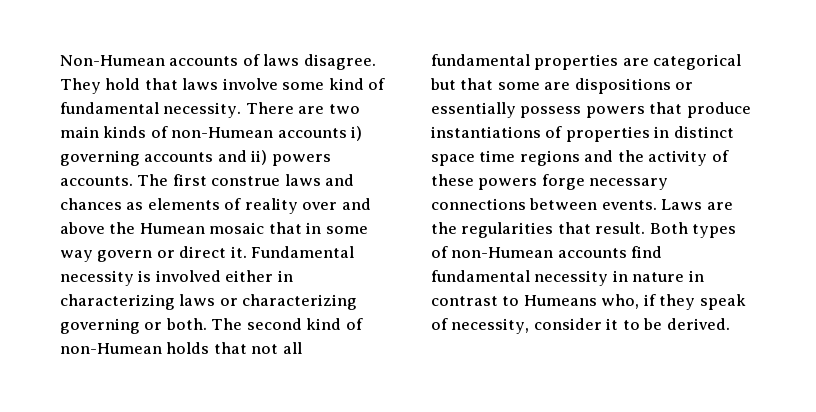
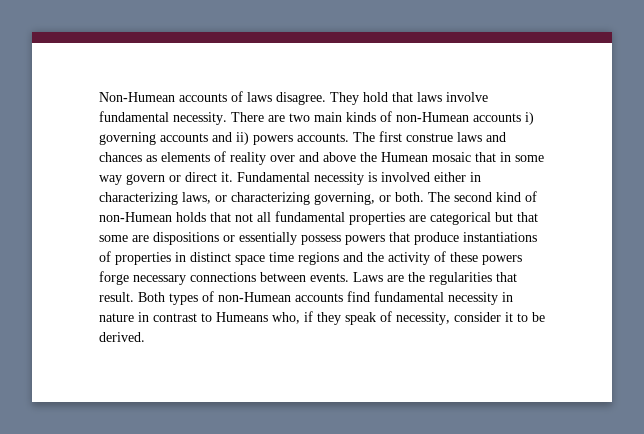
- They hold that laws involve some kind of fundamental necessity.
+ They hold that laws involve fundamental necessity.
- Fundamental necessity is involved either in characterizing laws or characterizing governing or both.
+ Fundamental necessity is involved either in characterizing laws, or characterizing governing, or both.

